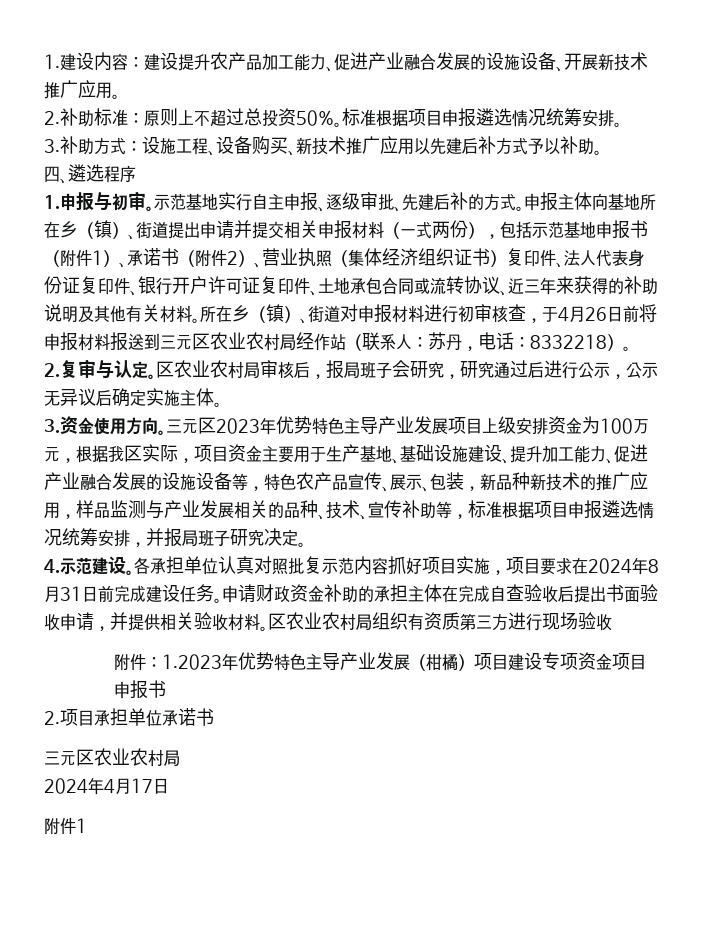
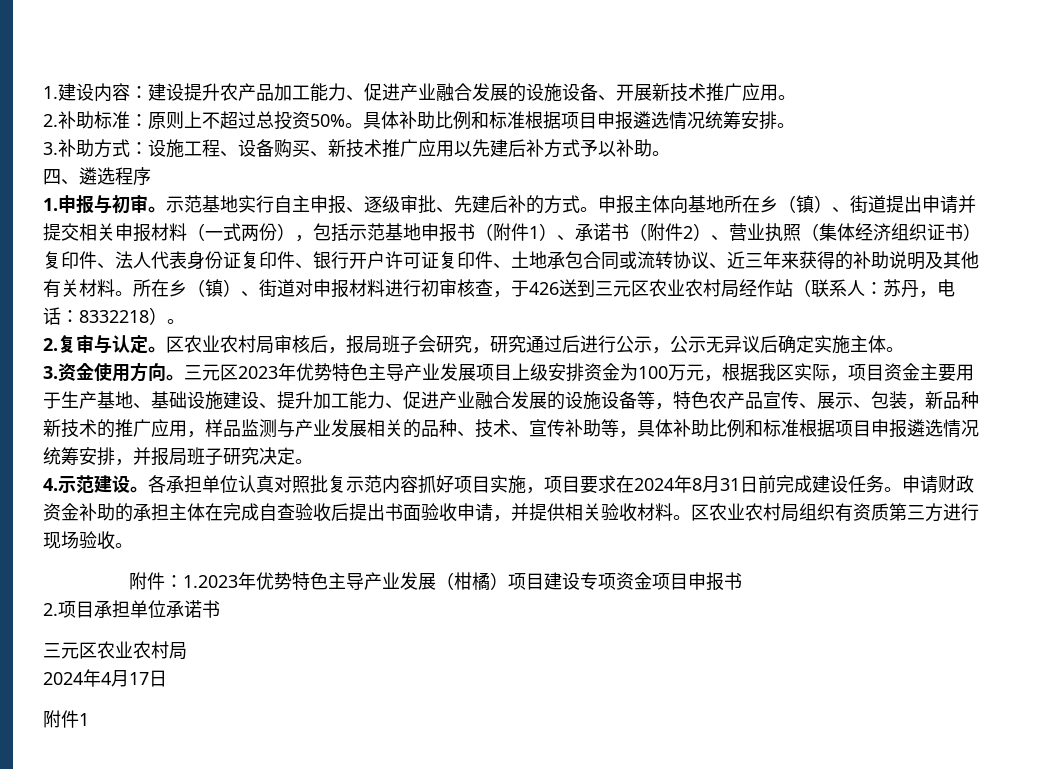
- 标准根据项目申报遴选情况统筹安排。
+ 具体补助比例和标准根据项目申报遴选情况统筹安排。
- 所在乡（镇）、街道对申报材料进行初审核查，于4月26日前将申报材料报送到三元区农业农村局经作站（联系人：苏丹，电话：8332218）。
+ 所在乡（镇）、街道对申报材料进行初审核查，于426送到三元区农业农村局经作站（联系人：苏丹，电话：8332218）。
- 三元区2023年优势特色主导产业发展项目上级安排资金为100万元，根据我区实际，项目资金主要用于生产基地、基础设施建设、提升加工能力、促进产业融合发展的设施设备等，特色农产品宣传、展示、包装，新品种新技术的推广应用，样品监测与产业发展相关的品种、技术、宣传补助等，标准根据项目申报遴选情况统筹安排，并报局班子研究决定。
+ 三元区2023年优势特色主导产业发展项目上级安排资金为100万元，根据我区实际，项目资金主要用于生产基地、基础设施建设、提升加工能力、促进产业融合发展的设施设备等，特色农产品宣传、展示、包装，新品种新技术的推广应用，样品监测与产业发展相关的品种、技术、宣传补助等，具体补助比例和标准根据项目申报遴选情况统筹安排，并报局班子研究决定。
- 区农业农村局组织有资质第三方进行现场验收
+ 区农业农村局组织有资质第三方进行现场验收。

